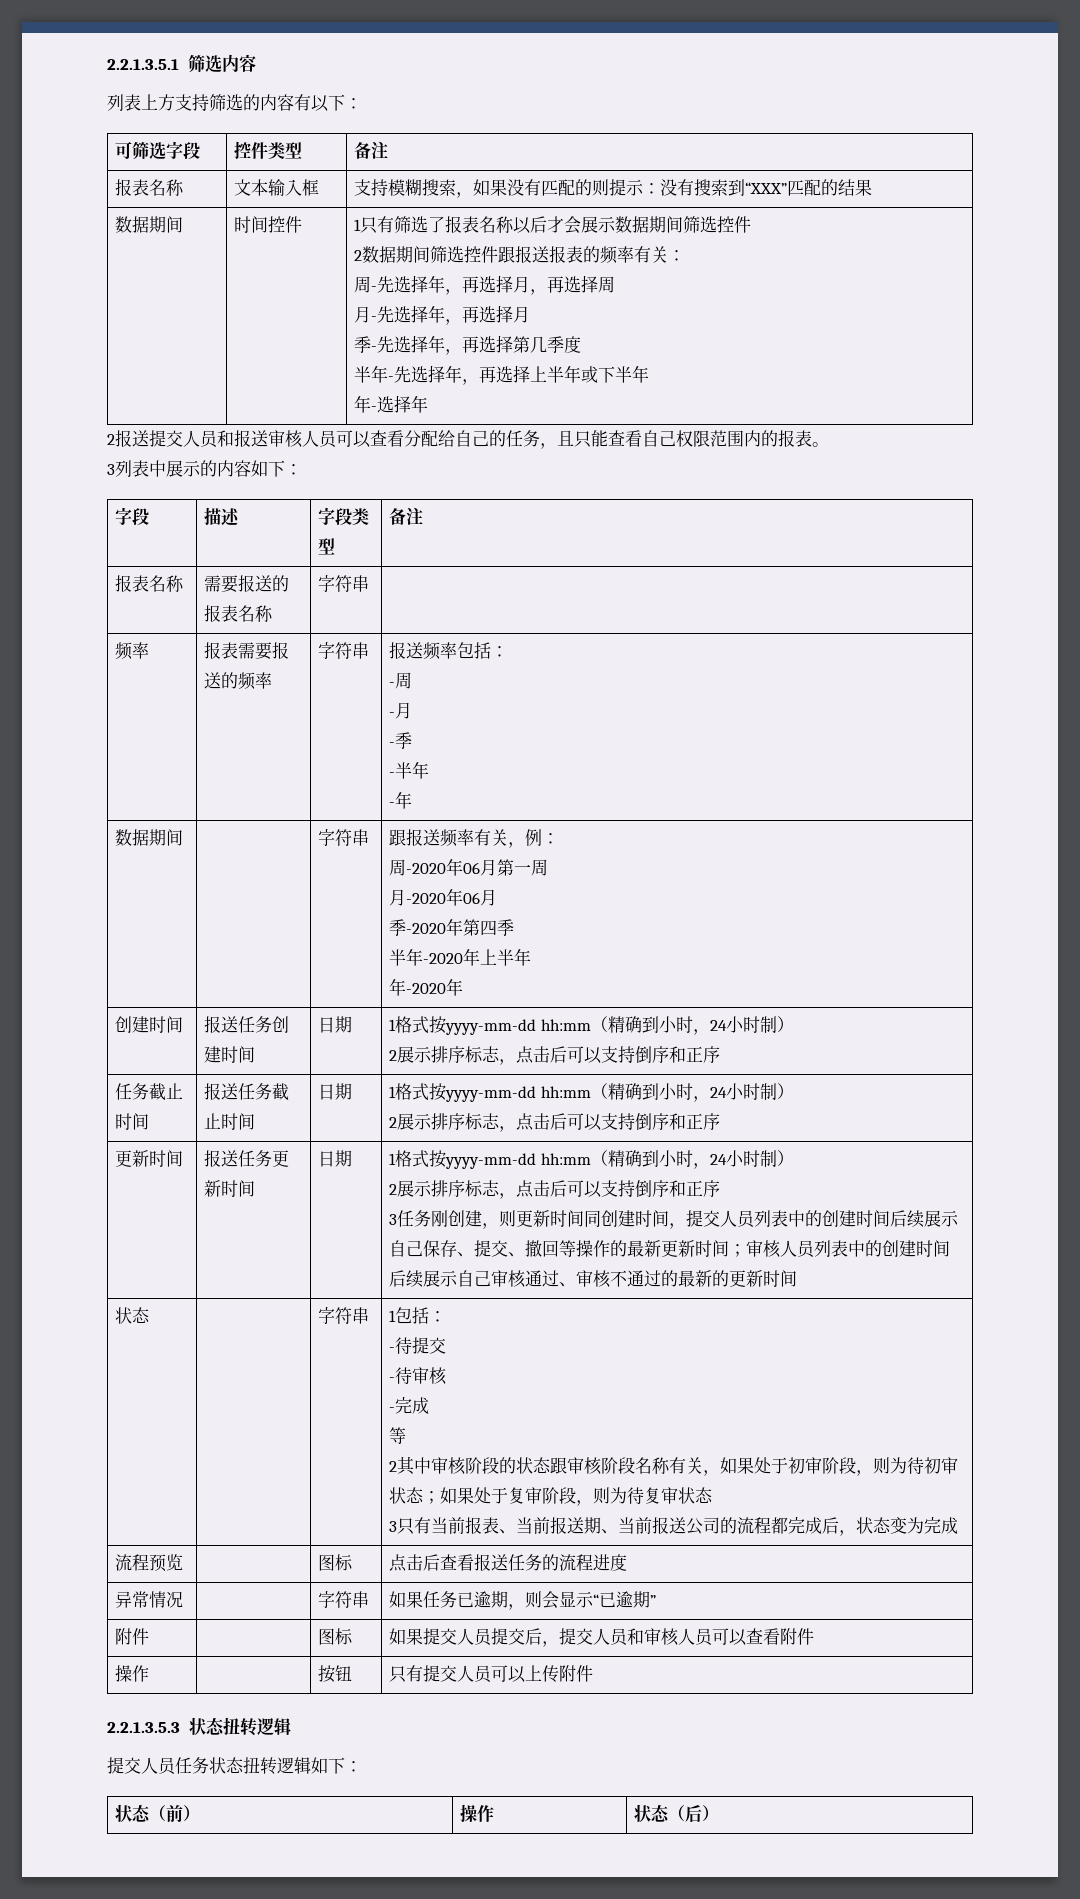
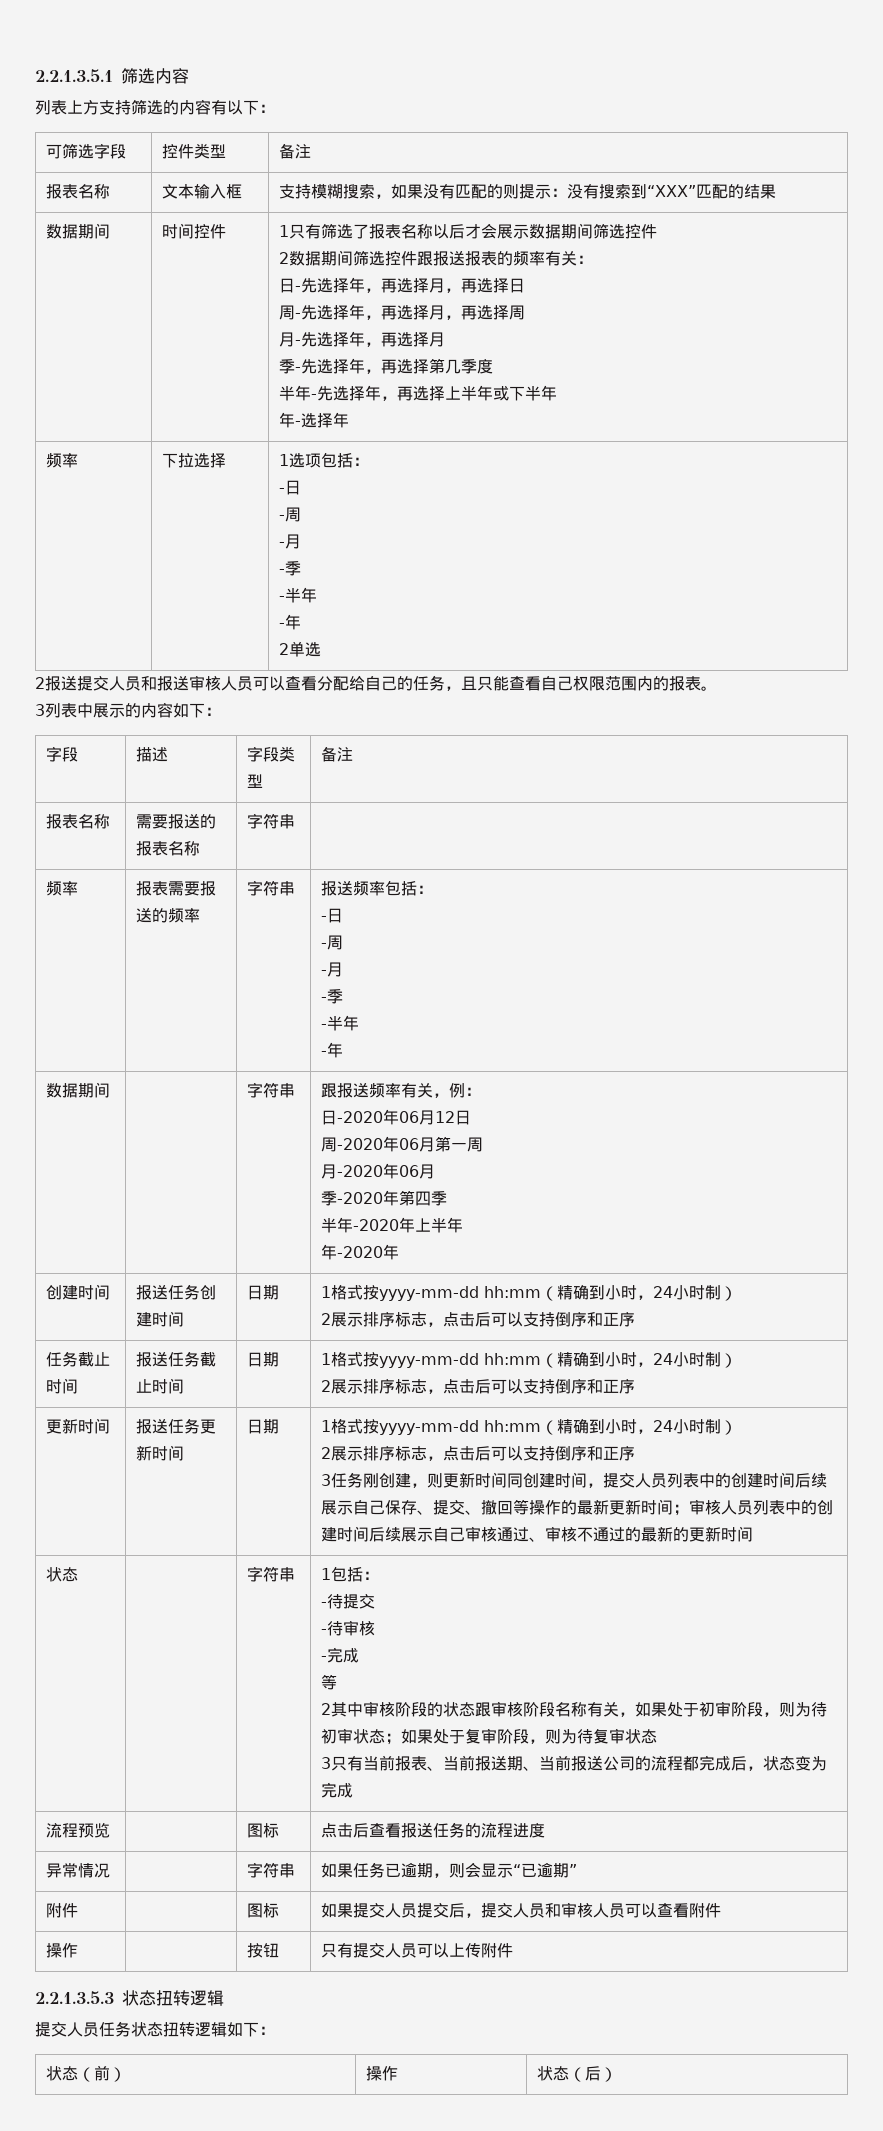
+ 日-先选择年，再选择月，再选择日
+ 频率 | 下拉选择 | 1选项包括：
+ -日
+ -周
+ -月
+ -季
+ -半年
+ -年
+ 2单选
  频率 | 报表需要报送的频率 | 字符串 | 报送频率包括：
+ -日
  数据期间 | | 字符串 | 跟报送频率有关，例：
+ 日-2020年06月12日

